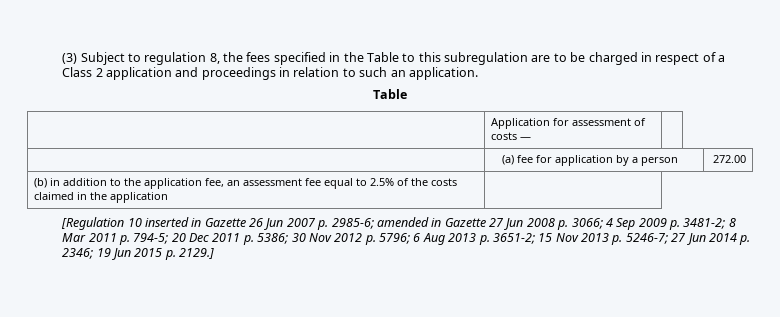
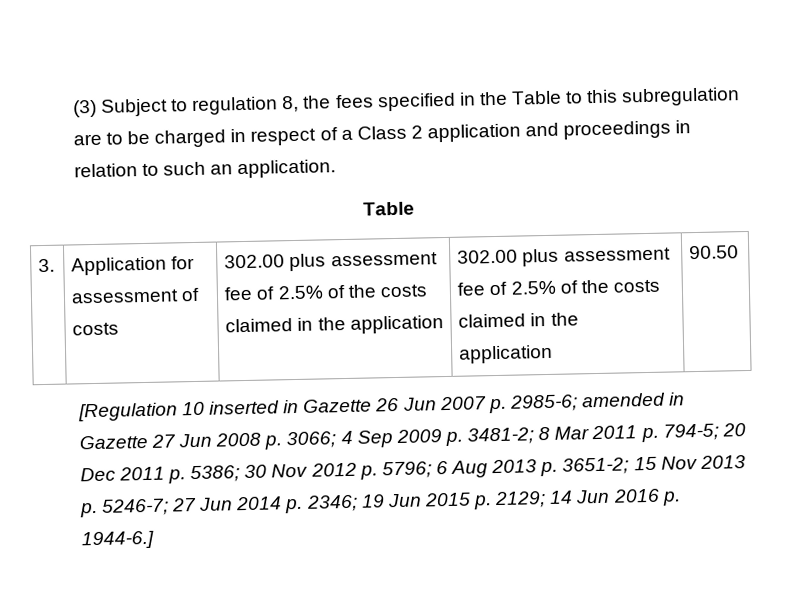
- | Application for assessment of costs — |
- | (a) fee for application by a person | 272.00
- (b) in addition to the application fee, an assessment fee equal to 2.5% of the costs claimed in the application |
+ 3. | Application for assessment of costs | 302.00 plus assessment fee of 2.5% of the costs claimed in the application | 302.00 plus assessment fee of 2.5% of the costs claimed in the application | 90.50
- [Regulation 10 inserted in Gazette 26 Jun 2007 p. 2985-6; amended in Gazette 27 Jun 2008 p. 3066; 4 Sep 2009 p. 3481-2; 8 Mar 2011 p. 794-5; 20 Dec 2011 p. 5386; 30 Nov 2012 p. 5796; 6 Aug 2013 p. 3651-2; 15 Nov 2013 p. 5246-7; 27 Jun 2014 p. 2346; 19 Jun 2015 p. 2129.]
+ [Regulation 10 inserted in Gazette 26 Jun 2007 p. 2985-6; amended in Gazette 27 Jun 2008 p. 3066; 4 Sep 2009 p. 3481-2; 8 Mar 2011 p. 794-5; 20 Dec 2011 p. 5386; 30 Nov 2012 p. 5796; 6 Aug 2013 p. 3651-2; 15 Nov 2013 p. 5246-7; 27 Jun 2014 p. 2346; 19 Jun 2015 p. 2129; 14 Jun 2016 p. 1944-6.]

